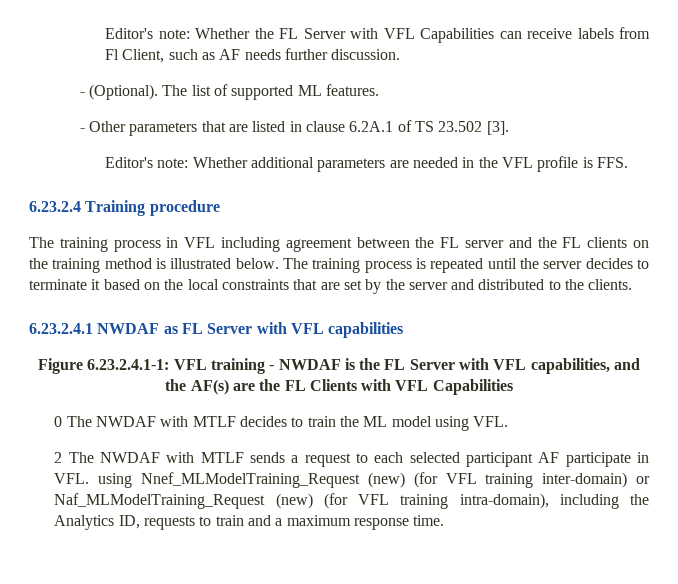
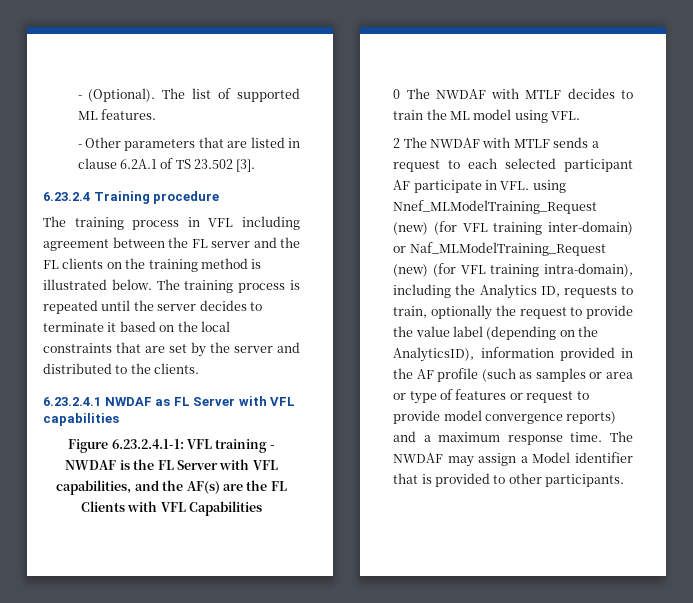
- Editor's note: Whether the FL Server with VFL Capabilities can receive labels from Fl Client, such as AF needs further discussion.
- Editor's note: Whether additional parameters are needed in the VFL profile is FFS.
- 2 The NWDAF with MTLF sends a request to each selected participant AF participate in VFL. using Nnef_MLModelTraining_Request (new) (for VFL training inter-domain) or Naf_MLModelTraining_Request (new) (for VFL training intra-domain), including the Analytics ID, requests to train and a maximum response time.
+ 2 The NWDAF with MTLF sends a request to each selected participant AF participate in VFL. using Nnef_MLModelTraining_Request (new) (for VFL training inter-domain) or Naf_MLModelTraining_Request (new) (for VFL training intra-domain), including the Analytics ID, requests to train, optionally the request to provide the value label (depending on the AnalyticsID), information provided in the AF profile (such as samples or area or type of features or request to provide model convergence reports) and a maximum response time.
+ The NWDAF may assign a Model identifier that is provided to other participants.

